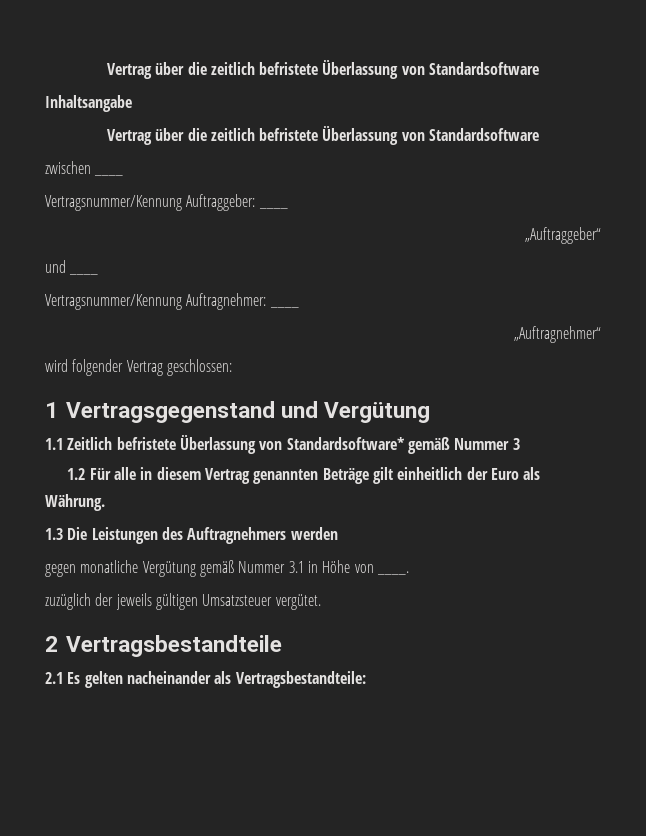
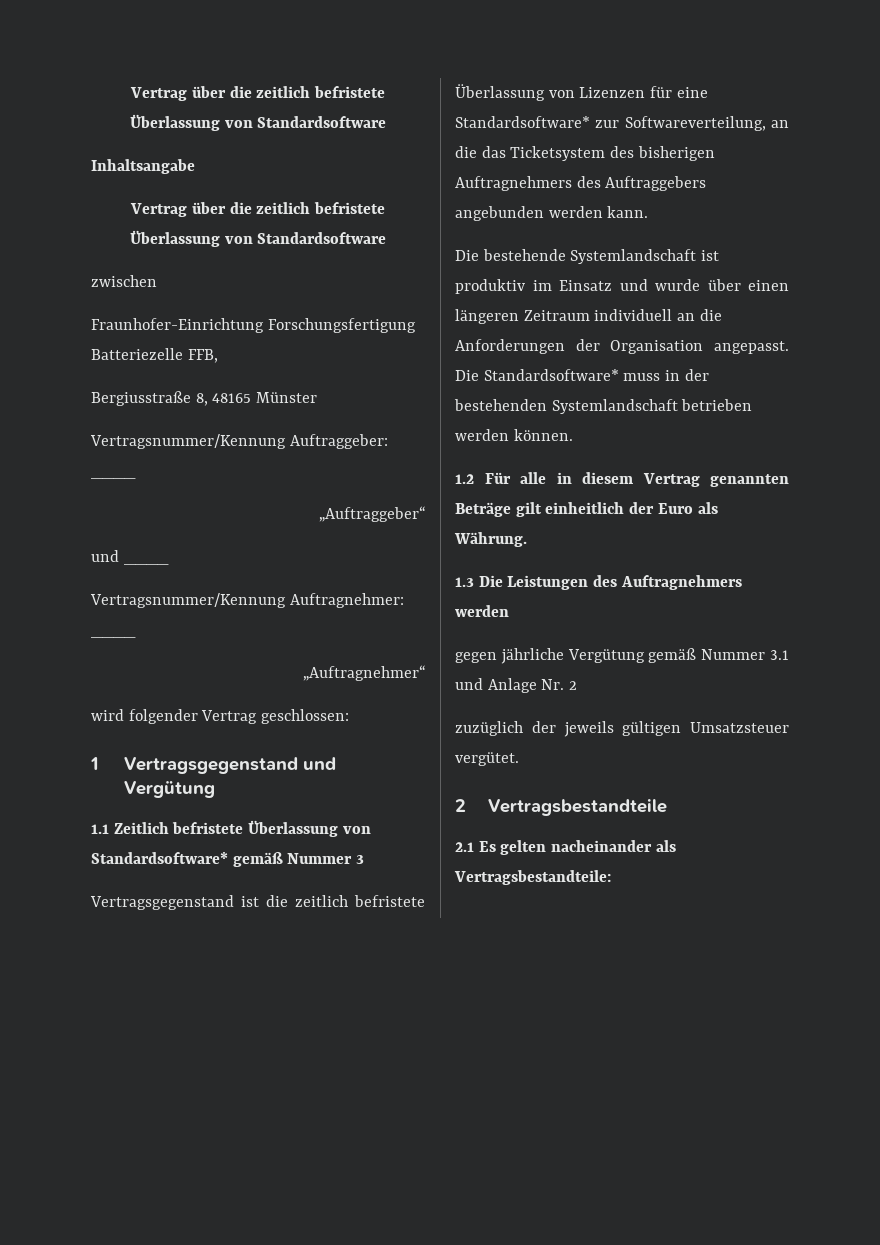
- zwischen ____
+ zwischen
+ Fraunhofer-Einrichtung Forschungsfertigung Batteriezelle FFB,
+ Bergiusstraße 8, 48165 Münster
+ Vertragsgegenstand ist die zeitlich befristete Überlassung von Lizenzen für eine Standardsoftware* zur Softwareverteilung, an die das Ticketsystem des bisherigen Auftragnehmers des Auftraggebers angebunden werden kann.
+ Die bestehende Systemlandschaft ist produktiv im Einsatz und wurde über einen längeren Zeitraum individuell an die Anforderungen der Organisation angepasst. Die Standardsoftware* muss in der bestehenden Systemlandschaft betrieben werden können.
- gegen monatliche Vergütung gemäß Nummer 3.1 in Höhe von ____.
+ gegen jährliche Vergütung gemäß Nummer 3.1 und Anlage Nr. 2

